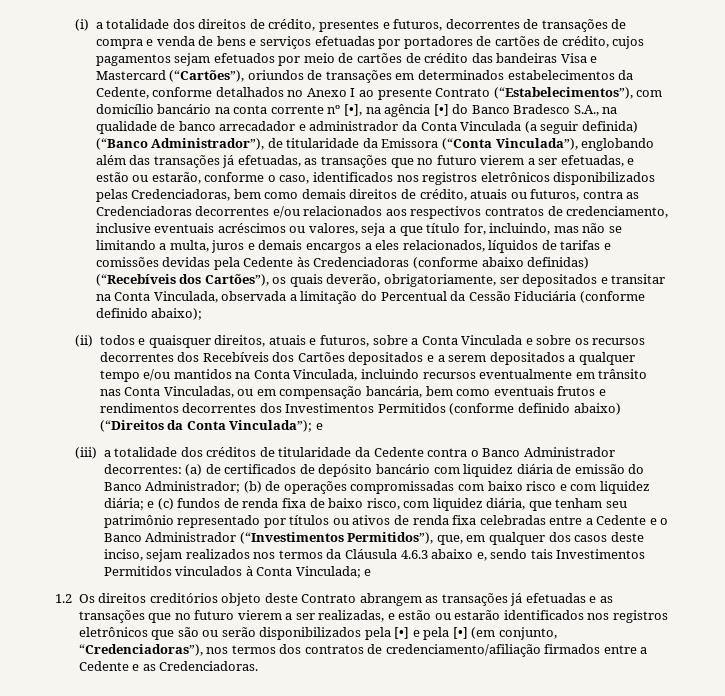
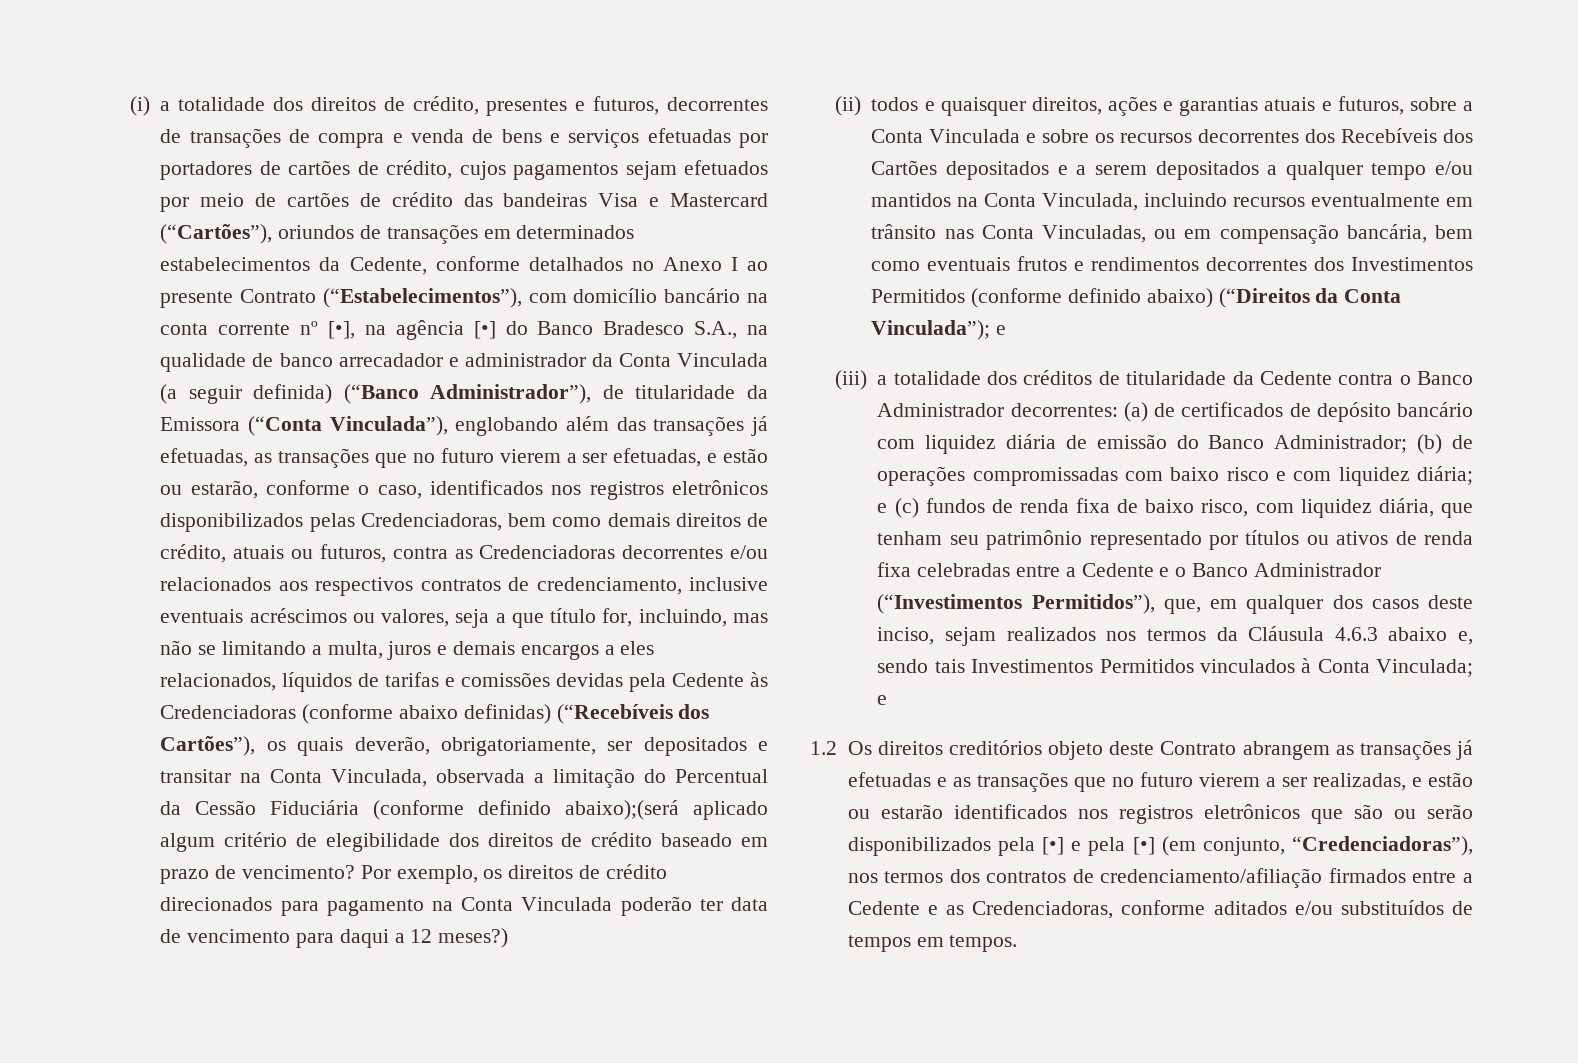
- (i) a totalidade dos direitos de crédito, presentes e futuros, decorrentes de transações de compra e venda de bens e serviços efetuadas por portadores de cartões de crédito, cujos pagamentos sejam efetuados por meio de cartões de crédito das bandeiras Visa e Mastercard (“Cartões”), oriundos de transações em determinados estabelecimentos da Cedente, conforme detalhados no Anexo I ao presente Contrato (“Estabelecimentos”), com domicílio bancário na conta corrente nº [•], na agência [•] do Banco Bradesco S.A., na qualidade de banco arrecadador e administrador da Conta Vinculada (a seguir definida) (“Banco Administrador”), de titularidade da Emissora (“Conta Vinculada”), englobando além das transações já efetuadas, as transações que no futuro vierem a ser efetuadas, e estão ou estarão, conforme o caso, identificados nos registros eletrônicos disponibilizados pelas Credenciadoras, bem como demais direitos de crédito, atuais ou futuros, contra as Credenciadoras decorrentes e/ou relacionados aos respectivos contratos de credenciamento, inclusive eventuais acréscimos ou valores, seja a que título for, incluindo, mas não se limitando a multa, juros e demais encargos a eles relacionados, líquidos de tarifas e comissões devidas pela Cedente às Credenciadoras (conforme abaixo definidas) (“Recebíveis dos Cartões”), os quais deverão, obrigatoriamente, ser depositados e transitar na Conta Vinculada, observada a limitação do Percentual da Cessão Fiduciária (conforme definido abaixo);
+ (i) a totalidade dos direitos de crédito, presentes e futuros, decorrentes de transações de compra e venda de bens e serviços efetuadas por portadores de cartões de crédito, cujos pagamentos sejam efetuados por meio de cartões de crédito das bandeiras Visa e Mastercard (“Cartões”), oriundos de transações em determinados estabelecimentos da Cedente, conforme detalhados no Anexo I ao presente Contrato (“Estabelecimentos”), com domicílio bancário na conta corrente nº [•], na agência [•] do Banco Bradesco S.A., na qualidade de banco arrecadador e administrador da Conta Vinculada (a seguir definida) (“Banco Administrador”), de titularidade da Emissora (“Conta Vinculada”), englobando além das transações já efetuadas, as transações que no futuro vierem a ser efetuadas, e estão ou estarão, conforme o caso, identificados nos registros eletrônicos disponibilizados pelas Credenciadoras, bem como demais direitos de crédito, atuais ou futuros, contra as Credenciadoras decorrentes e/ou relacionados aos respectivos contratos de credenciamento, inclusive eventuais acréscimos ou valores, seja a que título for, incluindo, mas não se limitando a multa, juros e demais encargos a eles relacionados, líquidos de tarifas e comissões devidas pela Cedente às Credenciadoras (conforme abaixo definidas) (“Recebíveis dos Cartões”), os quais deverão, obrigatoriamente, ser depositados e transitar na Conta Vinculada, observada a limitação do Percentual da Cessão Fiduciária (conforme definido abaixo);(será aplicado algum critério de elegibilidade dos direitos de crédito baseado em prazo de vencimento? Por exemplo, os direitos de crédito direcionados para pagamento na Conta Vinculada poderão ter data de vencimento para daqui a 12 meses?)
- (ii) todos e quaisquer direitos, atuais e futuros, sobre a Conta Vinculada e sobre os recursos decorrentes dos Recebíveis dos Cartões depositados e a serem depositados a qualquer tempo e/ou mantidos na Conta Vinculada, incluindo recursos eventualmente em trânsito nas Conta Vinculadas, ou em compensação bancária, bem como eventuais frutos e rendimentos decorrentes dos Investimentos Permitidos (conforme definido abaixo) (“Direitos da Conta Vinculada”);
+ (ii) todos e quaisquer direitos, ações e garantias atuais e futuros, sobre a Conta Vinculada e sobre os recursos decorrentes dos Recebíveis dos Cartões depositados e a serem depositados a qualquer tempo e/ou mantidos na Conta Vinculada, incluindo recursos eventualmente em trânsito nas Conta Vinculadas, ou em compensação bancária, bem como eventuais frutos e rendimentos decorrentes dos Investimentos Permitidos (conforme definido abaixo) (“Direitos da Conta Vinculada”);
- 1.2 Os direitos creditórios objeto deste Contrato abrangem as transações já efetuadas e as transações que no futuro vierem a ser realizadas, e estão ou estarão identificados nos registros eletrônicos que são ou serão disponibilizados pela [•] e pela [•] (em conjunto, “Credenciadoras”), nos termos dos contratos de credenciamento/afiliação firmados entre a Cedente e as Credenciadoras.
+ 1.2 Os direitos creditórios objeto deste Contrato abrangem as transações já efetuadas e as transações que no futuro vierem a ser realizadas, e estão ou estarão identificados nos registros eletrônicos que são ou serão disponibilizados pela [•] e pela [•] (em conjunto, “Credenciadoras”), nos termos dos contratos de credenciamento/afiliação firmados entre a Cedente e as Credenciadoras, conforme aditados e/ou substituídos de tempos em tempos.

